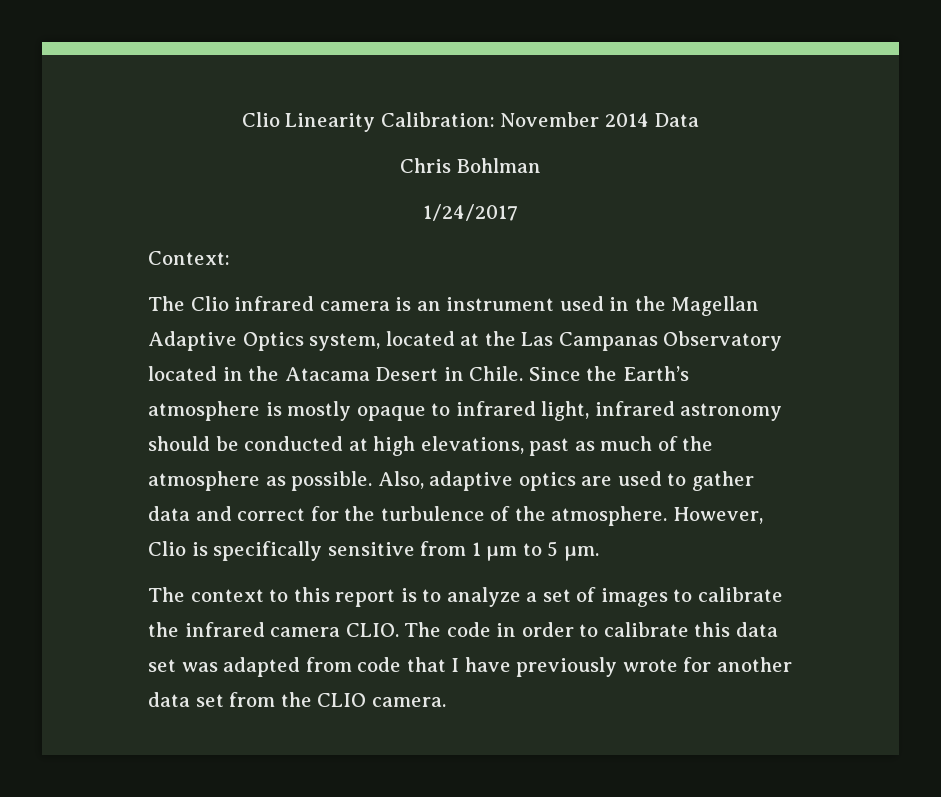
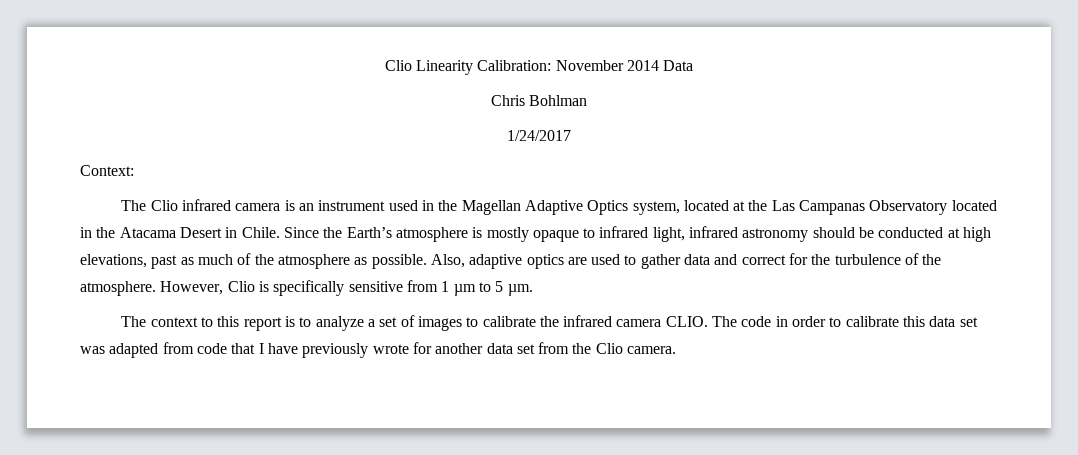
- The code in order to calibrate this data set was adapted from code that I have previously wrote for another data set from the CLIO camera.
+ The code in order to calibrate this data set was adapted from code that I have previously wrote for another data set from the Clio camera.

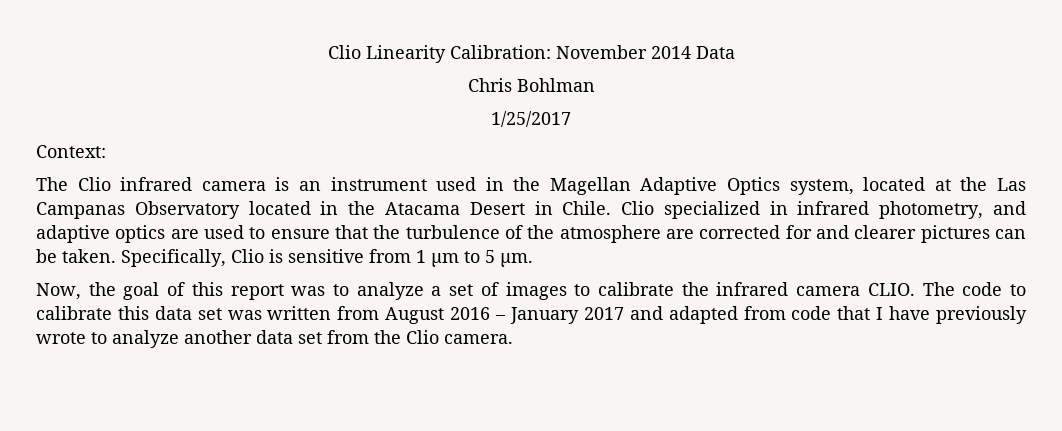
- 1/24/2017
+ 1/25/2017
- Since the Earth’s atmosphere is mostly opaque to infrared light, infrared astronomy should be conducted at high elevations, past as much of the atmosphere as possible. Also, adaptive optics are used to gather data and correct for the turbulence of the atmosphere. However, Clio is specifically sensitive from 1 µm to 5 µm.
+ Clio specialized in infrared photometry, and adaptive optics are used to ensure that the turbulence of the atmosphere are corrected for and clearer pictures can be taken. Specifically, Clio is sensitive from 1 µm to 5 µm.
- The context to this report is to analyze a set of images to calibrate the infrared camera CLIO.
+ Now, the goal of this report was to analyze a set of images to calibrate the infrared camera CLIO.
- The code in order to calibrate this data set was adapted from code that I have previously wrote for another data set from the Clio camera.
+ The code to calibrate this data set was written from August 2016 – January 2017 and adapted from code that I have previously wrote to analyze another data set from the Clio camera.

